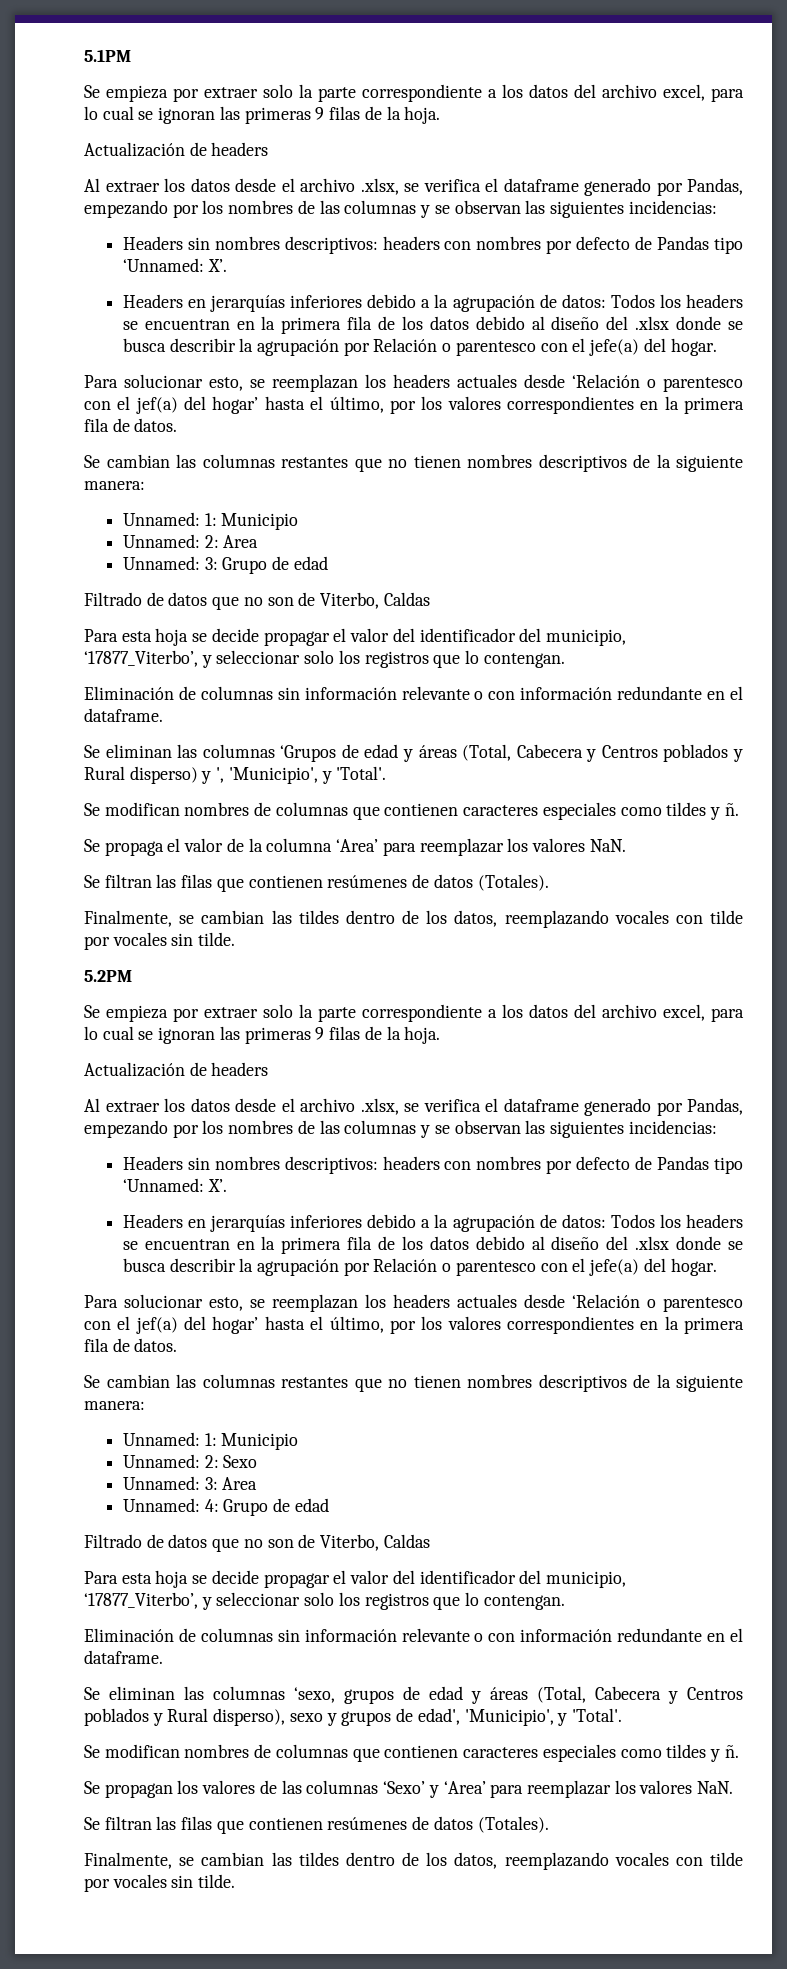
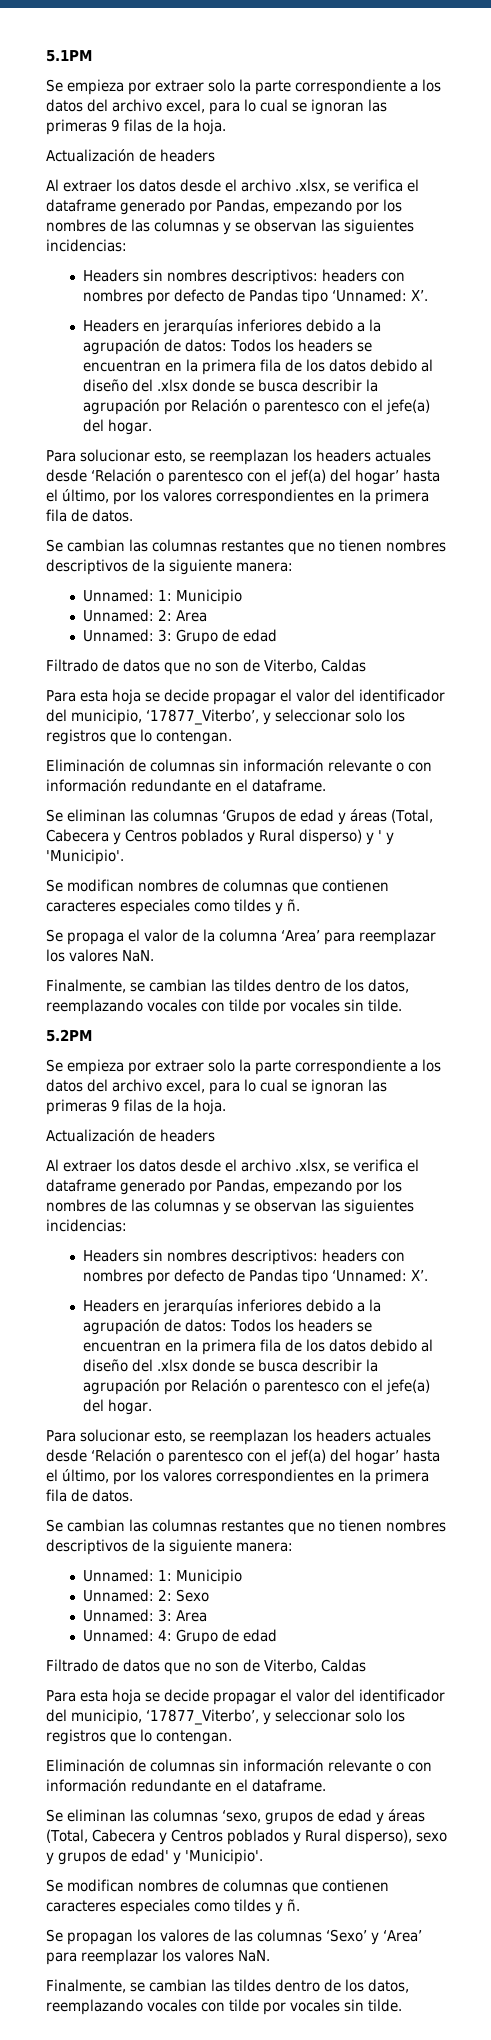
- Se eliminan las columnas ‘Grupos de edad y áreas (Total, Cabecera y Centros poblados y Rural disperso) y ', 'Municipio', y 'Total'.
+ Se eliminan las columnas ‘Grupos de edad y áreas (Total, Cabecera y Centros poblados y Rural disperso) y ' y 'Municipio'.
  Se propaga el valor de la columna ‘Area’ para reemplazar los valores NaN.
- Se filtran las filas que contienen resúmenes de datos (Totales).
- Se eliminan las columnas ‘sexo, grupos de edad y áreas (Total, Cabecera y Centros poblados y Rural disperso), sexo y grupos de edad', 'Municipio', y 'Total'.
+ Se eliminan las columnas ‘sexo, grupos de edad y áreas (Total, Cabecera y Centros poblados y Rural disperso), sexo y grupos de edad' y 'Municipio'.
  Se propagan los valores de las columnas ‘Sexo’ y ‘Area’ para reemplazar los valores NaN.
- Se filtran las filas que contienen resúmenes de datos (Totales).

